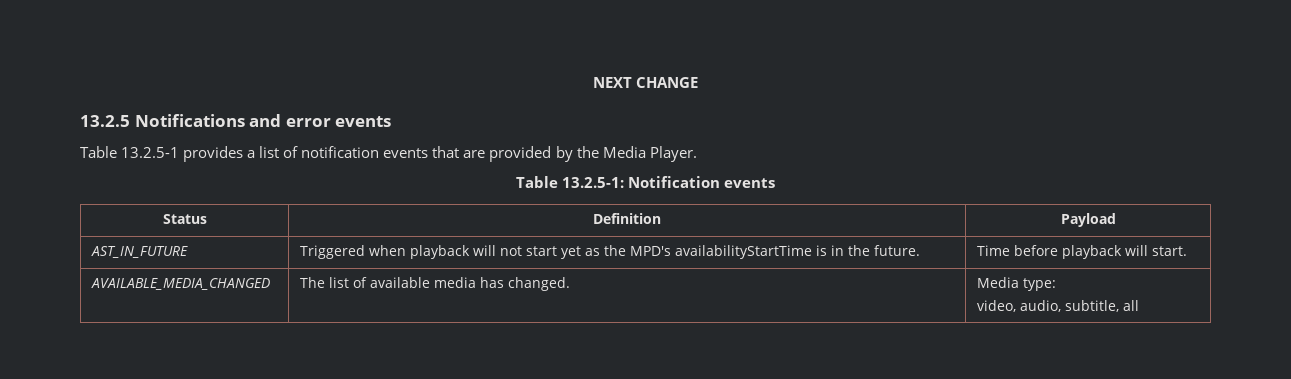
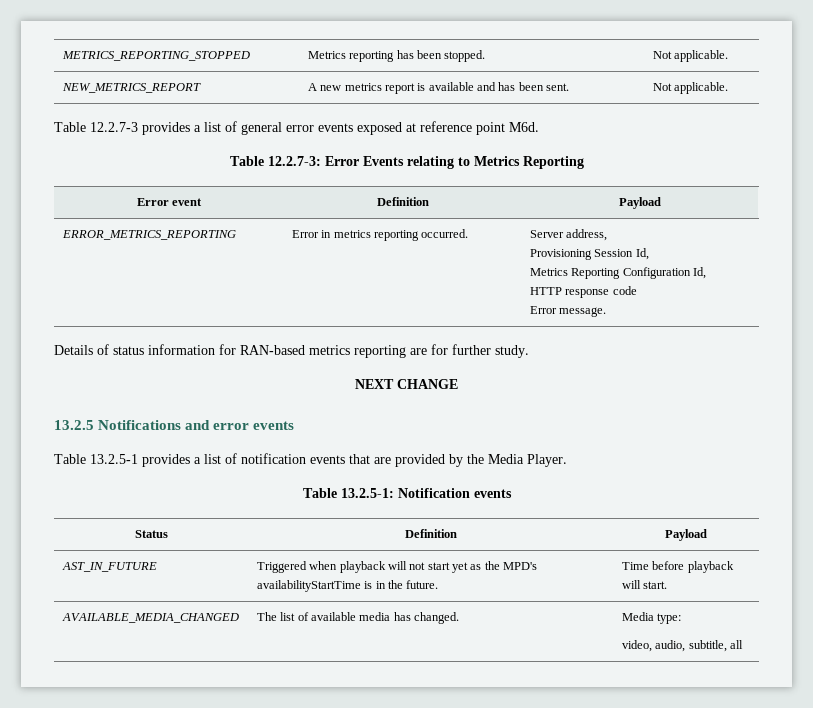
+ METRICS_REPORTING_STOPPED | Metrics reporting has been stopped. | Not applicable.
+ NEW_METRICS_REPORT | A new metrics report is available and has been sent. | Not applicable.
+ Table 12.2.7-3 provides a list of general error events exposed at reference point M6d.
+ Table 12.2.7-3: Error Events relating to Metrics Reporting
+ Error event | Definition | Payload
+ ERROR_METRICS_REPORTING | Error in metrics reporting occurred. | Server address,
+ Provisioning Session Id,
+ Metrics Reporting Configuration Id,
+ HTTP response code
+ Error message.
+ Details of status information for RAN-based metrics reporting are for further study.

